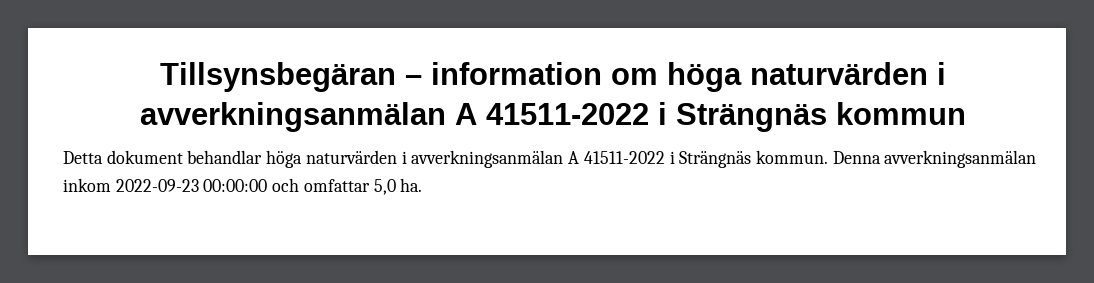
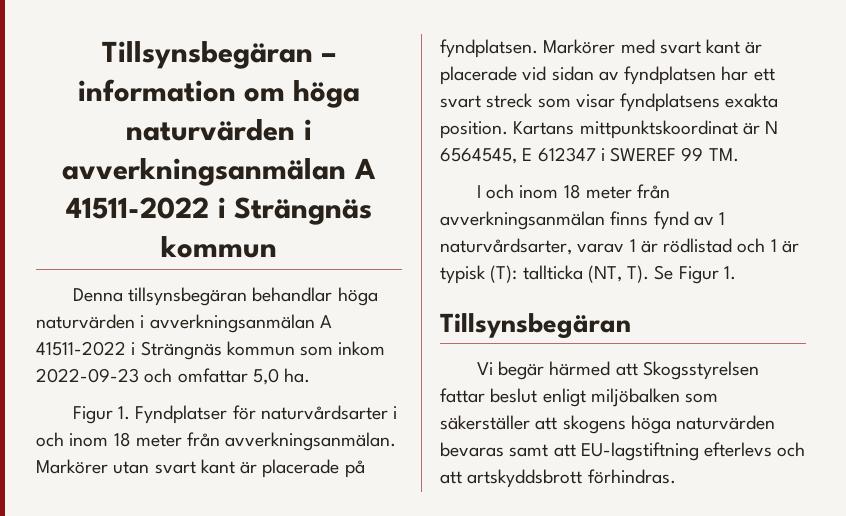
- Detta dokument behandlar höga naturvärden i avverkningsanmälan A 41511-2022 i Strängnäs kommun. Denna avverkningsanmälan inkom 2022-09-23 00:00:00 och omfattar 5,0 ha.
+ Denna tillsynsbegäran behandlar höga naturvärden i avverkningsanmälan A 41511-2022 i Strängnäs kommun som inkom 2022-09-23 och omfattar 5,0 ha.
+ Figur 1. Fyndplatser för naturvårdsarter i och inom 18 meter från avverkningsanmälan. Markörer utan svart kant är placerade på fyndplatsen. Markörer med svart kant är placerade vid sidan av fyndplatsen har ett svart streck som visar fyndplatsens exakta position. Kartans mittpunktskoordinat är N 6564545, E 612347 i SWEREF 99 TM.
+ I och inom 18 meter från avverkningsanmälan finns fynd av 1 naturvårdsarter, varav 1 är rödlistad och 1 är typisk (T): tallticka (NT, T). Se Figur 1.
+ Tillsynsbegäran
+ Vi begär härmed att Skogsstyrelsen fattar beslut enligt miljöbalken som säkerställer att skogens höga naturvärden bevaras samt att EU-lagstiftning efterlevs och att artskyddsbrott förhindras.

